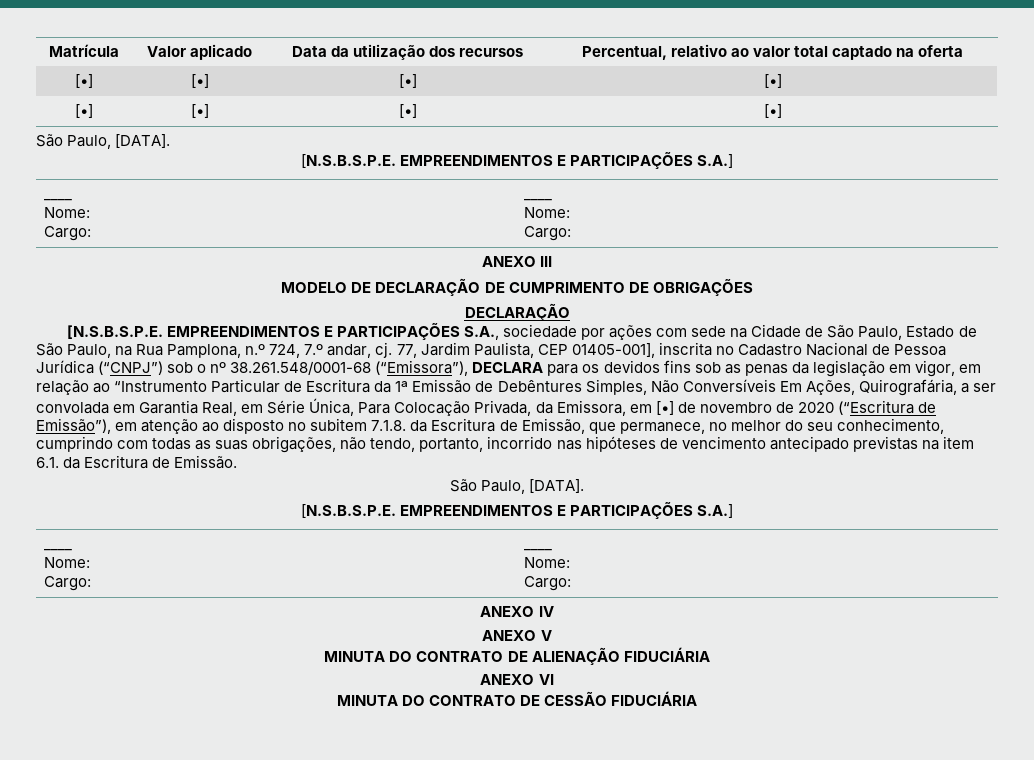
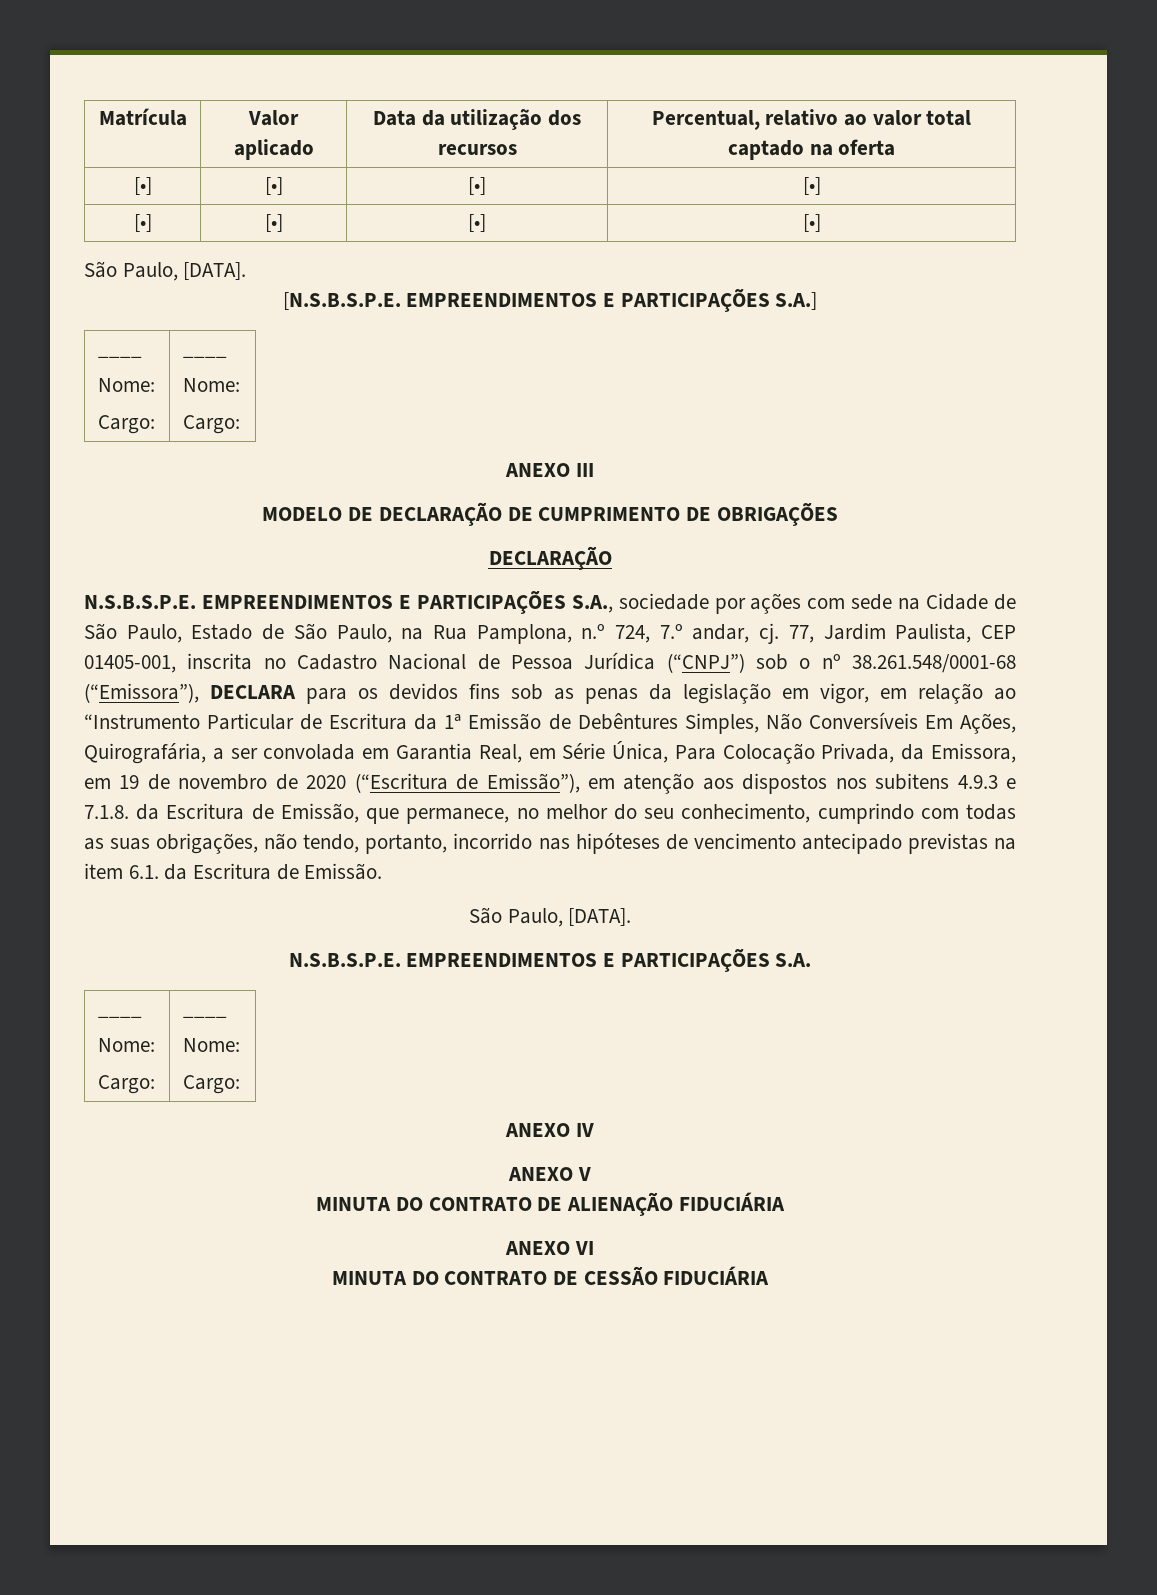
- [N.S.B.S.P.E. EMPREENDIMENTOS E PARTICIPAÇÕES S.A., sociedade por ações com sede na Cidade de São Paulo, Estado de São Paulo, na Rua Pamplona, n.º 724, 7.º andar, cj.
+ N.S.B.S.P.E. EMPREENDIMENTOS E PARTICIPAÇÕES S.A., sociedade por ações com sede na Cidade de São Paulo, Estado de São Paulo, na Rua Pamplona, n.º 724, 7.º andar, cj.
- 77, Jardim Paulista, CEP 01405-001], inscrita no Cadastro Nacional de Pessoa Jurídica (“CNPJ”) sob o nº 38.261.548/0001-68 (“Emissora”), DECLARA para os devidos fins sob as penas da legislação em vigor, em relação ao “Instrumento Particular de Escritura da 1ª Emissão de Debêntures Simples, Não Conversíveis Em Ações, Quirografária, a ser convolada em Garantia Real, em Série Única, Para Colocação Privada, da Emissora, em [•] de novembro de 2020 (“Escritura de Emissão”), em atenção ao disposto no subitem 7.1.8. da Escritura de Emissão, que permanece, no melhor do seu conhecimento, cumprindo com todas as suas obrigações, não tendo, portanto, incorrido nas hipóteses de vencimento antecipado previstas na item 6.1. da Escritura de Emissão.
+ 77, Jardim Paulista, CEP 01405-001, inscrita no Cadastro Nacional de Pessoa Jurídica (“CNPJ”) sob o nº 38.261.548/0001-68 (“Emissora”), DECLARA para os devidos fins sob as penas da legislação em vigor, em relação ao “Instrumento Particular de Escritura da 1ª Emissão de Debêntures Simples, Não Conversíveis Em Ações, Quirografária, a ser convolada em Garantia Real, em Série Única, Para Colocação Privada, da Emissora, em 19 de novembro de 2020 (“Escritura de Emissão”), em atenção aos dispostos nos subitens 4.9.3 e 7.1.8. da Escritura de Emissão, que permanece, no melhor do seu conhecimento, cumprindo com todas as suas obrigações, não tendo, portanto, incorrido nas hipóteses de vencimento antecipado previstas na item 6.1. da Escritura de Emissão.
  São Paulo, [DATA].
- [N.S.B.S.P.E. EMPREENDIMENTOS E PARTICIPAÇÕES S.A.]
+ N.S.B.S.P.E. EMPREENDIMENTOS E PARTICIPAÇÕES S.A.

